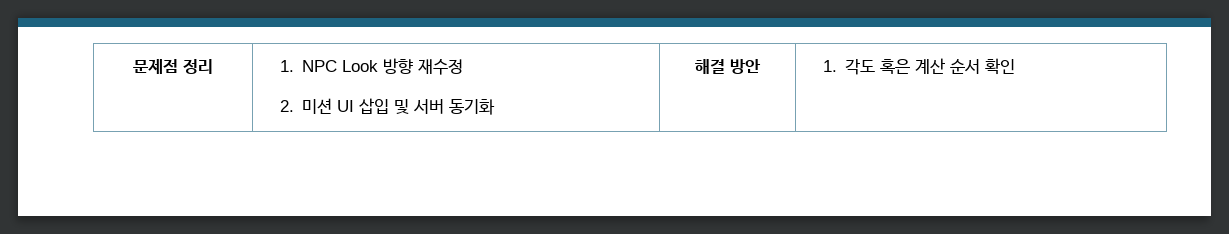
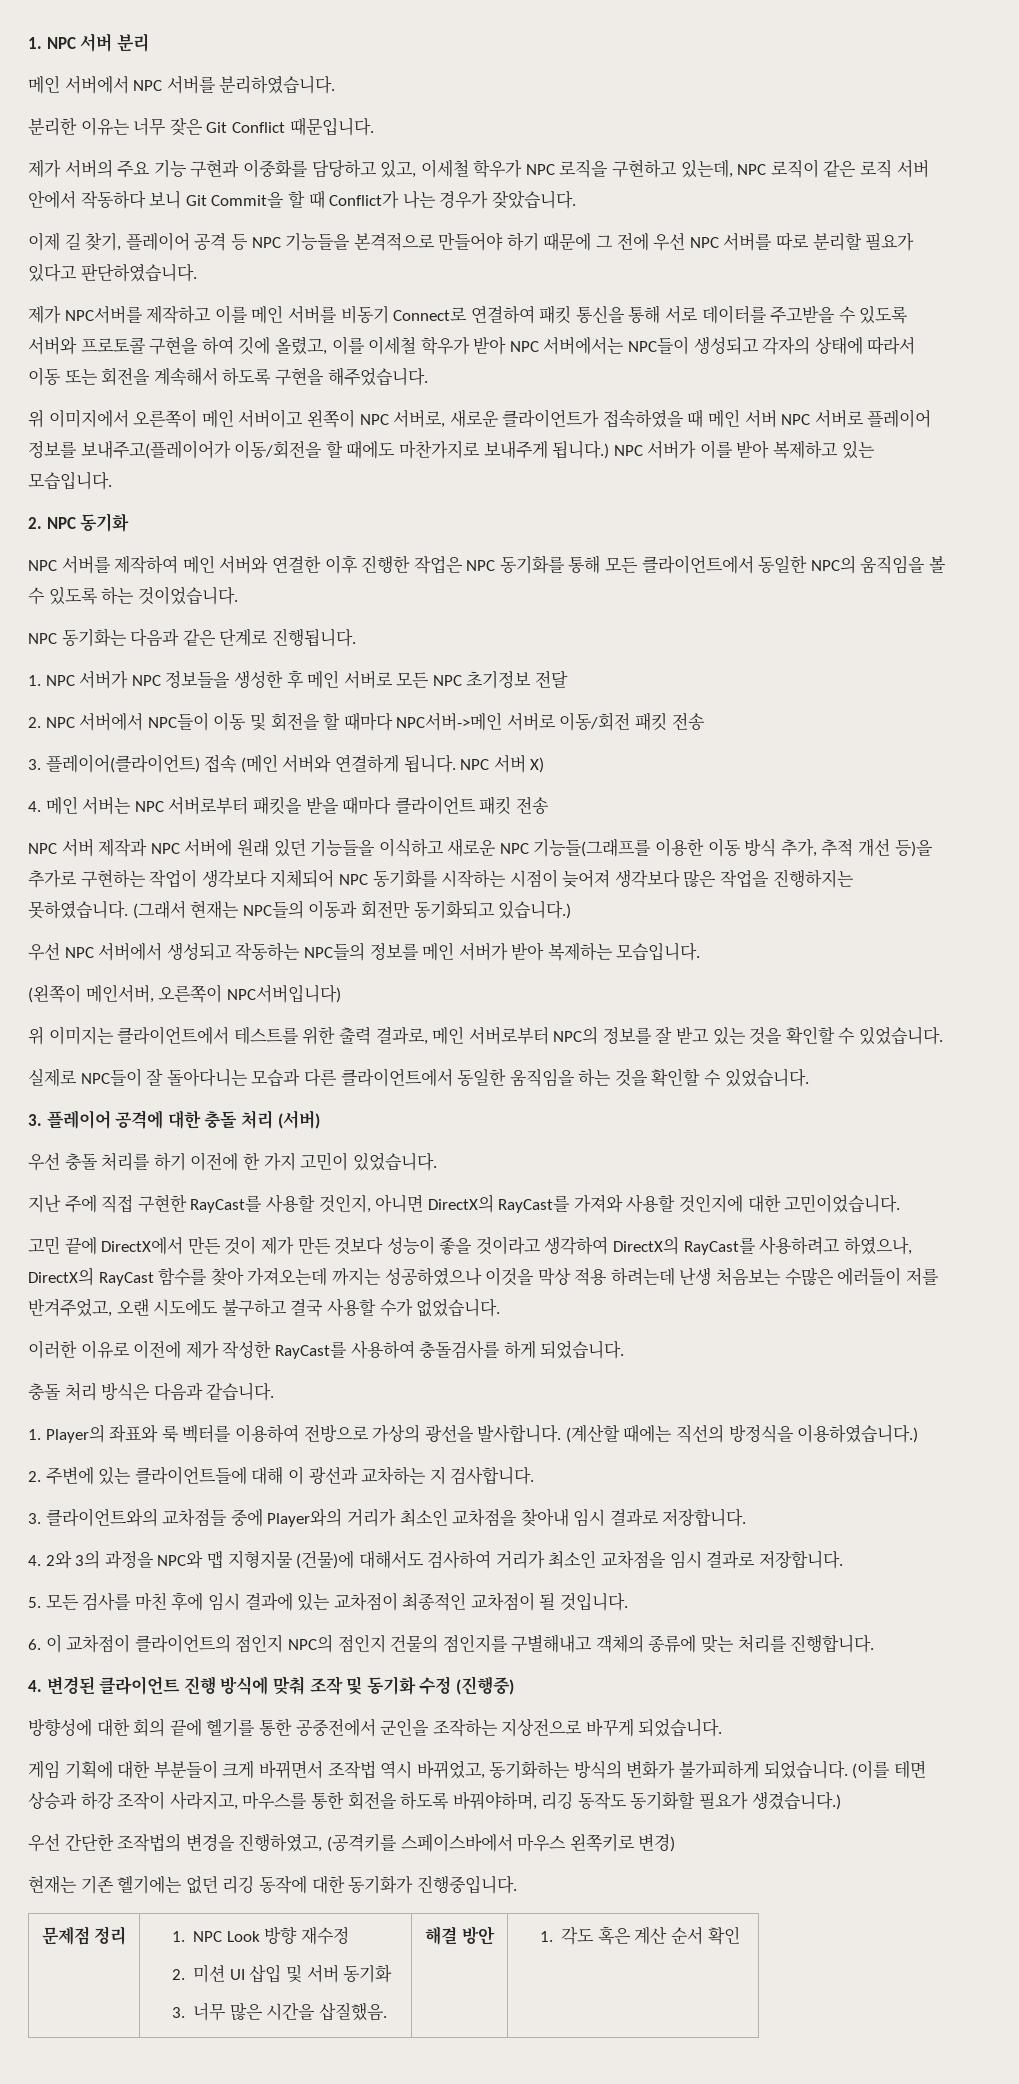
+ 1. NPC 서버 분리
+ 메인 서버에서 NPC 서버를 분리하였습니다.
+ 분리한 이유는 너무 잦은 Git Conflict 때문입니다.
+ 제가 서버의 주요 기능 구현과 이중화를 담당하고 있고, 이세철 학우가 NPC 로직을 구현하고 있는데, NPC 로직이 같은 로직 서버 안에서 작동하다 보니 Git Commit을 할 때 Conflict가 나는 경우가 잦았습니다.
+ 이제 길 찾기, 플레이어 공격 등 NPC 기능들을 본격적으로 만들어야 하기 때문에 그 전에 우선 NPC 서버를 따로 분리할 필요가 있다고 판단하였습니다.
+ 제가 NPC서버를 제작하고 이를 메인 서버를 비동기 Connect로 연결하여 패킷 통신을 통해 서로 데이터를 주고받을 수 있도록 서버와 프로토콜 구현을 하여 깃에 올렸고, 이를 이세철 학우가 받아 NPC 서버에서는 NPC들이 생성되고 각자의 상태에 따라서 이동 또는 회전을 계속해서 하도록 구현을 해주었습니다.
+ 위 이미지에서 오른쪽이 메인 서버이고 왼쪽이 NPC 서버로, 새로운 클라이언트가 접속하였을 때 메인 서버 NPC 서버로 플레이어 정보를 보내주고(플레이어가 이동/회전을 할 때에도 마찬가지로 보내주게 됩니다.) NPC 서버가 이를 받아 복제하고 있는 모습입니다.
+ 2. NPC 동기화
+ NPC 서버를 제작하여 메인 서버와 연결한 이후 진행한 작업은 NPC 동기화를 통해 모든 클라이언트에서 동일한 NPC의 움직임을 볼 수 있도록 하는 것이었습니다.
+ NPC 동기화는 다음과 같은 단계로 진행됩니다.
+ 1. NPC 서버가 NPC 정보들을 생성한 후 메인 서버로 모든 NPC 초기정보 전달
+ 2. NPC 서버에서 NPC들이 이동 및 회전을 할 때마다 NPC서버->메인 서버로 이동/회전 패킷 전송
+ 3. 플레이어(클라이언트) 접속 (메인 서버와 연결하게 됩니다. NPC 서버 X)
+ 4. 메인 서버는 NPC 서버로부터 패킷을 받을 때마다 클라이언트 패킷 전송
+ NPC 서버 제작과 NPC 서버에 원래 있던 기능들을 이식하고 새로운 NPC 기능들(그래프를 이용한 이동 방식 추가, 추적 개선 등)을 추가로 구현하는 작업이 생각보다 지체되어 NPC 동기화를 시작하는 시점이 늦어져 생각보다 많은 작업을 진행하지는 못하였습니다. (그래서 현재는 NPC들의 이동과 회전만 동기화되고 있습니다.)
+ 우선 NPC 서버에서 생성되고 작동하는 NPC들의 정보를 메인 서버가 받아 복제하는 모습입니다.
+ (왼쪽이 메인서버, 오른쪽이 NPC서버입니다)
+ 위 이미지는 클라이언트에서 테스트를 위한 출력 결과로, 메인 서버로부터 NPC의 정보를 잘 받고 있는 것을 확인할 수 있었습니다.
+ 실제로 NPC들이 잘 돌아다니는 모습과 다른 클라이언트에서 동일한 움직임을 하는 것을 확인할 수 있었습니다.
+ 3. 플레이어 공격에 대한 충돌 처리 (서버)
+ 우선 충돌 처리를 하기 이전에 한 가지 고민이 있었습니다.
+ 지난 주에 직접 구현한 RayCast를 사용할 것인지, 아니면 DirectX의 RayCast를 가져와 사용할 것인지에 대한 고민이었습니다.
+ 고민 끝에 DirectX에서 만든 것이 제가 만든 것보다 성능이 좋을 것이라고 생각하여 DirectX의 RayCast를 사용하려고 하였으나, DirectX의 RayCast 함수를 찾아 가져오는데 까지는 성공하였으나 이것을 막상 적용 하려는데 난생 처음보는 수많은 에러들이 저를 반겨주었고, 오랜 시도에도 불구하고 결국 사용할 수가 없었습니다.
+ 이러한 이유로 이전에 제가 작성한 RayCast를 사용하여 충돌검사를 하게 되었습니다.
+ 충돌 처리 방식은 다음과 같습니다.
+ 1. Player의 좌표와 룩 벡터를 이용하여 전방으로 가상의 광선을 발사합니다. (계산할 때에는 직선의 방정식을 이용하였습니다.)
+ 2. 주변에 있는 클라이언트들에 대해 이 광선과 교차하는 지 검사합니다.
+ 3. 클라이언트와의 교차점들 중에 Player와의 거리가 최소인 교차점을 찾아내 임시 결과로 저장합니다.
+ 4. 2와 3의 과정을 NPC와 맵 지형지물 (건물)에 대해서도 검사하여 거리가 최소인 교차점을 임시 결과로 저장합니다.
+ 5. 모든 검사를 마친 후에 임시 결과에 있는 교차점이 최종적인 교차점이 될 것입니다.
+ 6. 이 교차점이 클라이언트의 점인지 NPC의 점인지 건물의 점인지를 구별해내고 객체의 종류에 맞는 처리를 진행합니다.
+ 4. 변경된 클라이언트 진행 방식에 맞춰 조작 및 동기화 수정 (진행중)
+ 방향성에 대한 회의 끝에 헬기를 통한 공중전에서 군인을 조작하는 지상전으로 바꾸게 되었습니다.
+ 게임 기획에 대한 부분들이 크게 바뀌면서 조작법 역시 바뀌었고, 동기화하는 방식의 변화가 불가피하게 되었습니다. (이를 테면 상승과 하강 조작이 사라지고, 마우스를 통한 회전을 하도록 바꿔야하며, 리깅 동작도 동기화할 필요가 생겼습니다.)
+ 우선 간단한 조작법의 변경을 진행하였고, (공격키를 스페이스바에서 마우스 왼쪽키로 변경)
+ 현재는 기존 헬기에는 없던 리깅 동작에 대한 동기화가 진행중입니다.
  문제점 정리 | 1. NPC Look 방향 재수정
- 2. 미션 UI 삽입 및 서버 동기화 | 해결 방안 | 1. 각도 혹은 계산 순서 확인
+ 2. 미션 UI 삽입 및 서버 동기화
+ 3. 너무 많은 시간을 삽질했음. | 해결 방안 | 1. 각도 혹은 계산 순서 확인

